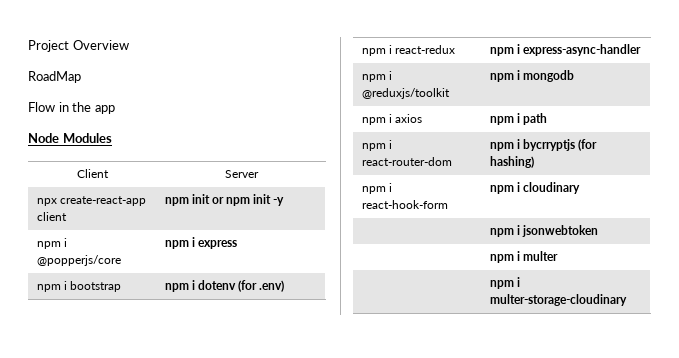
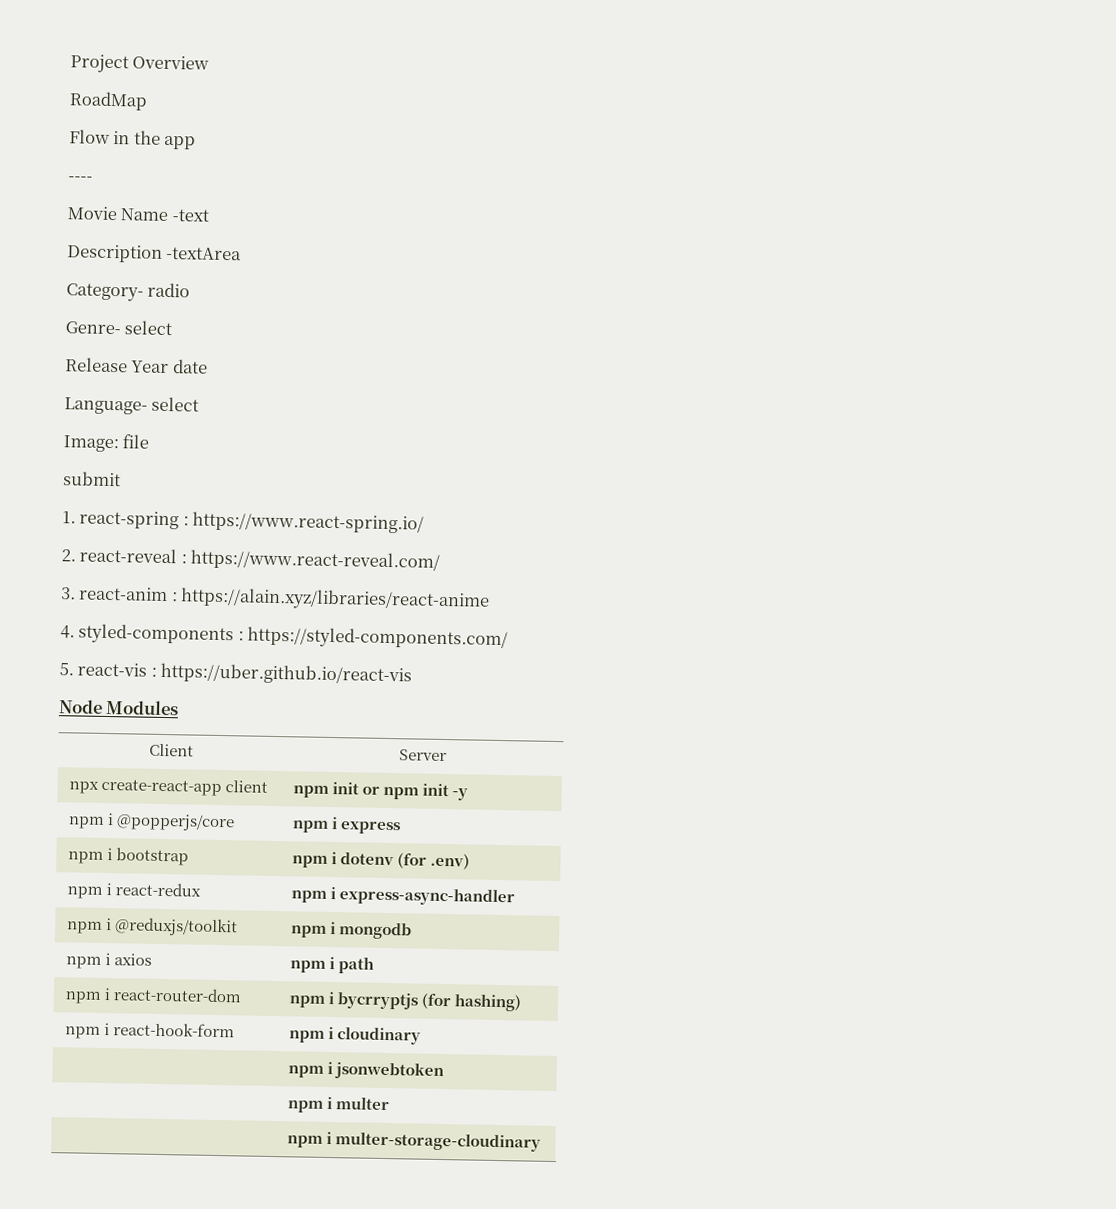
+ ----
+ Movie Name -text
+ Description -textArea
+ Category- radio
+ Genre- select
+ Release Year date
+ Language- select
+ Image: file
+ submit
+ 1. react-spring : https://www.react-spring.io/
+ 2. react-reveal : https://www.react-reveal.com/
+ 3. react-anim : https://alain.xyz/libraries/react-anime
+ 4. styled-components : https://styled-components.com/
+ 5. react-vis : https://uber.github.io/react-vis

